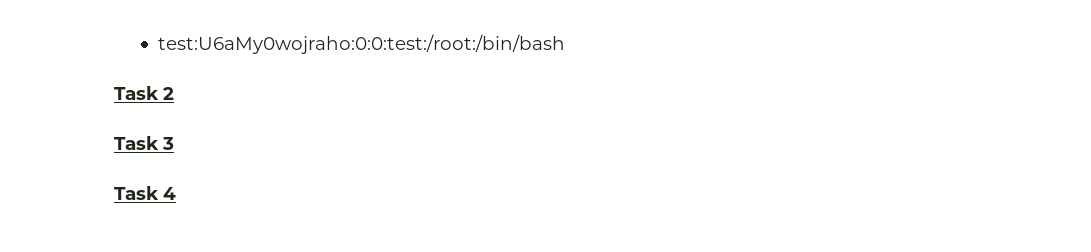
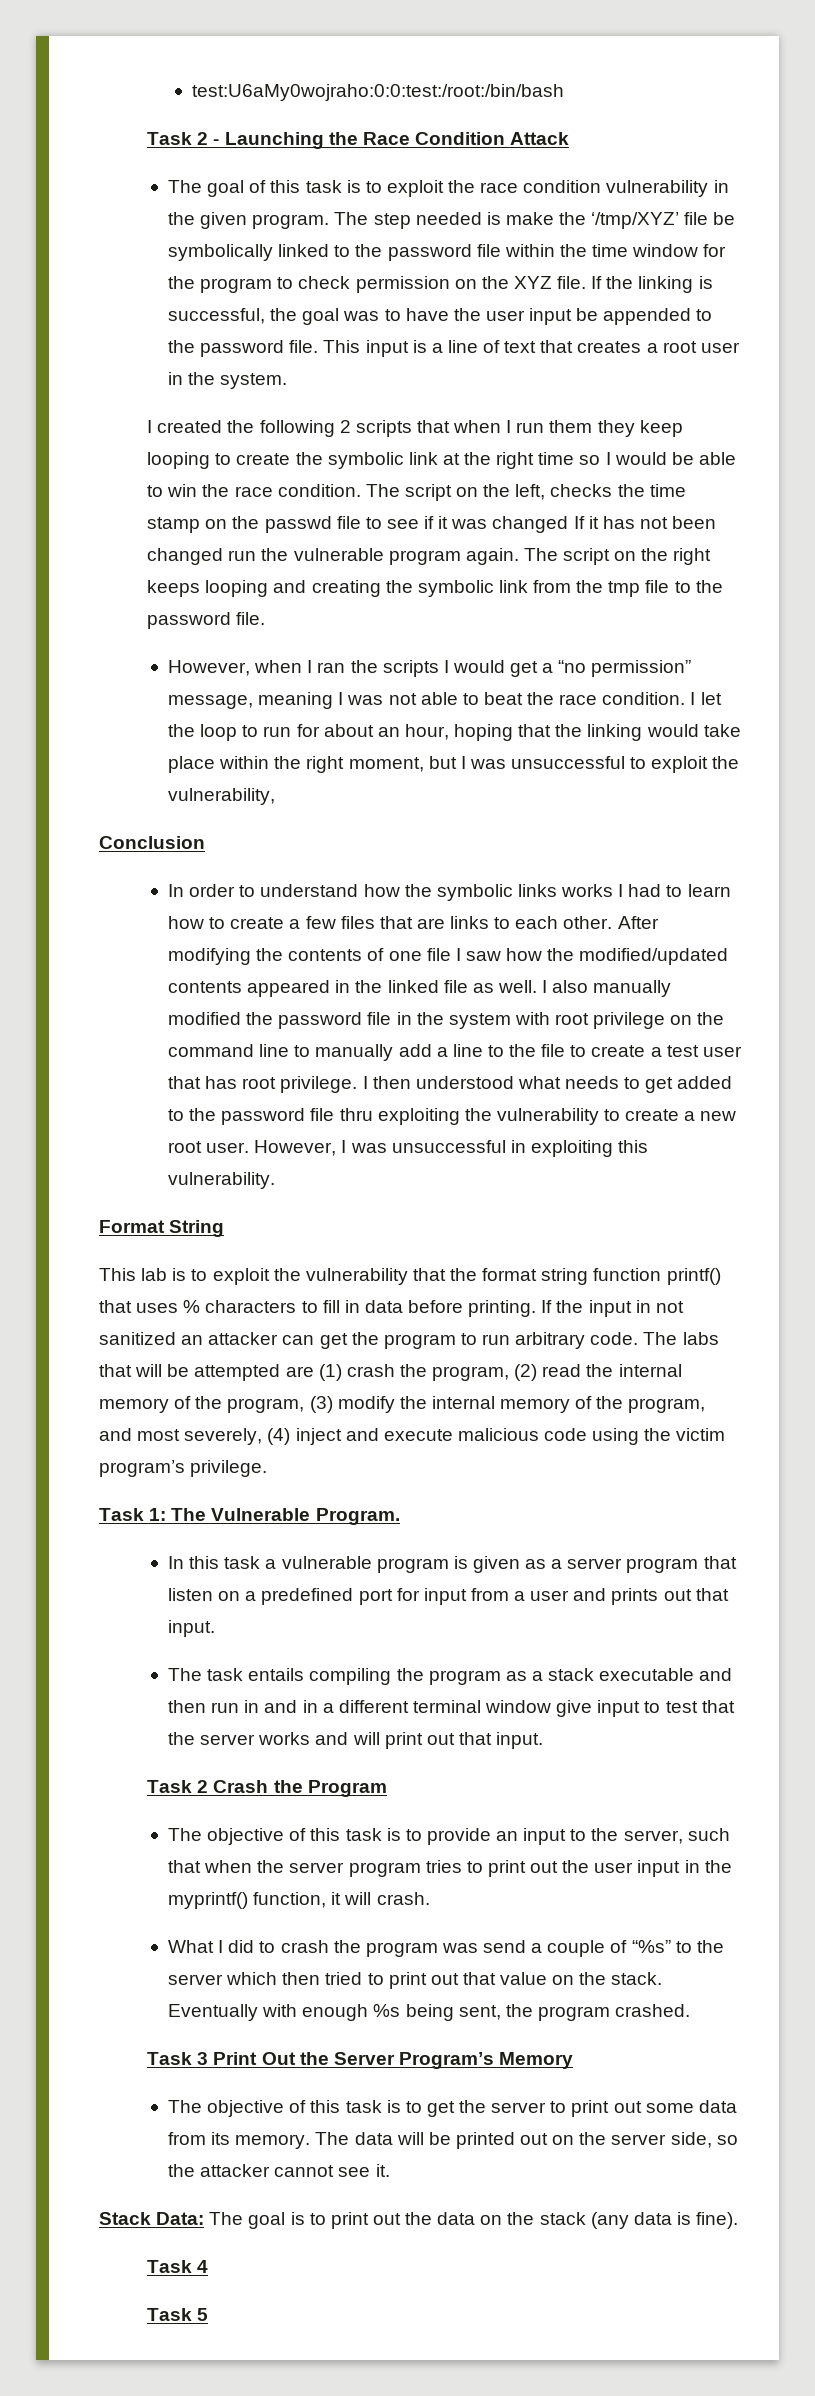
- Task 2
- Task 3
+ Task 2 - Launching the Race Condition Attack
+ The goal of this task is to exploit the race condition vulnerability in the given program. The step needed is make the ‘/tmp/XYZ’ file be symbolically linked to the password file within the time window for the program to check permission on the XYZ file. If the linking is successful, the goal was to have the user input be appended to the password file. This input is a line of text that creates a root user in the system.
+ I created the following 2 scripts that when I run them they keep looping to create the symbolic link at the right time so I would be able to win the race condition. The script on the left, checks the time stamp on the passwd file to see if it was changed If it has not been changed run the vulnerable program again. The script on the right keeps looping and creating the symbolic link from the tmp file to the password file.
+ However, when I ran the scripts I would get a “no permission” message, meaning I was not able to beat the race condition. I let the loop to run for about an hour, hoping that the linking would take place within the right moment, but I was unsuccessful to exploit the vulnerability,
+ Conclusion
+ In order to understand how the symbolic links works I had to learn how to create a few files that are links to each other. After modifying the contents of one file I saw how the modified/updated contents appeared in the linked file as well. I also manually modified the password file in the system with root privilege on the command line to manually add a line to the file to create a test user that has root privilege. I then understood what needs to get added to the password file thru exploiting the vulnerability to create a new root user. However, I was unsuccessful in exploiting this vulnerability.
+ Format String
+ This lab is to exploit the vulnerability that the format string function printf() that uses % characters to fill in data before printing. If the input in not sanitized an attacker can get the program to run arbitrary code. The labs that will be attempted are (1) crash the program, (2) read the internal memory of the program, (3) modify the internal memory of the program, and most severely, (4) inject and execute malicious code using the victim program’s privilege.
+ Task 1: The Vulnerable Program.
+ In this task a vulnerable program is given as a server program that listen on a predefined port for input from a user and prints out that input.
+ The task entails compiling the program as a stack executable and then run in and in a different terminal window give input to test that the server works and will print out that input.
+ Task 2 Crash the Program
+ The objective of this task is to provide an input to the server, such that when the server program tries to print out the user input in the myprintf() function, it will crash.
+ What I did to crash the program was send a couple of “%s” to the server which then tried to print out that value on the stack. Eventually with enough %s being sent, the program crashed.
+ Task 3 Print Out the Server Program’s Memory
+ The objective of this task is to get the server to print out some data from its memory. The data will be printed out on the server side, so the attacker cannot see it.
+ Stack Data: The goal is to print out the data on the stack (any data is fine).
+ Task 5

